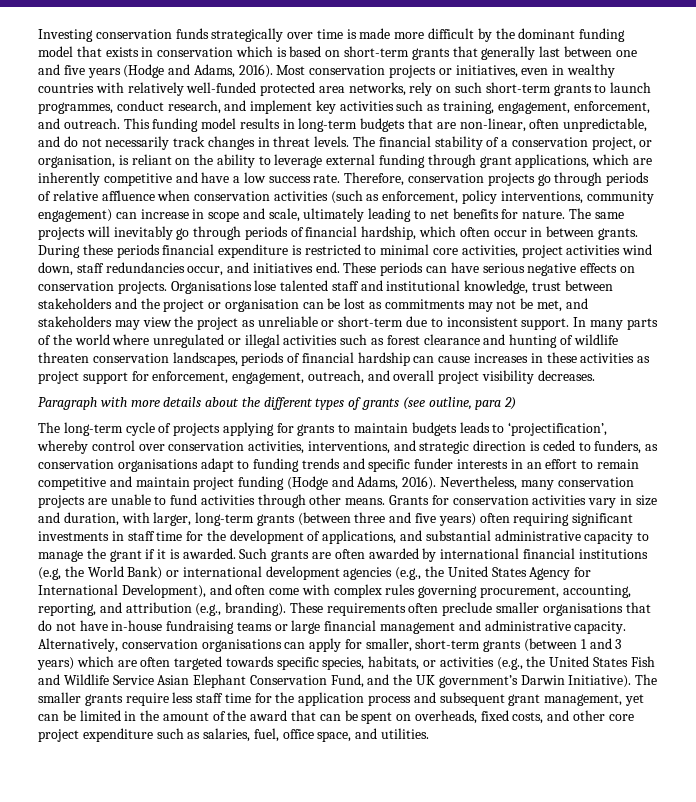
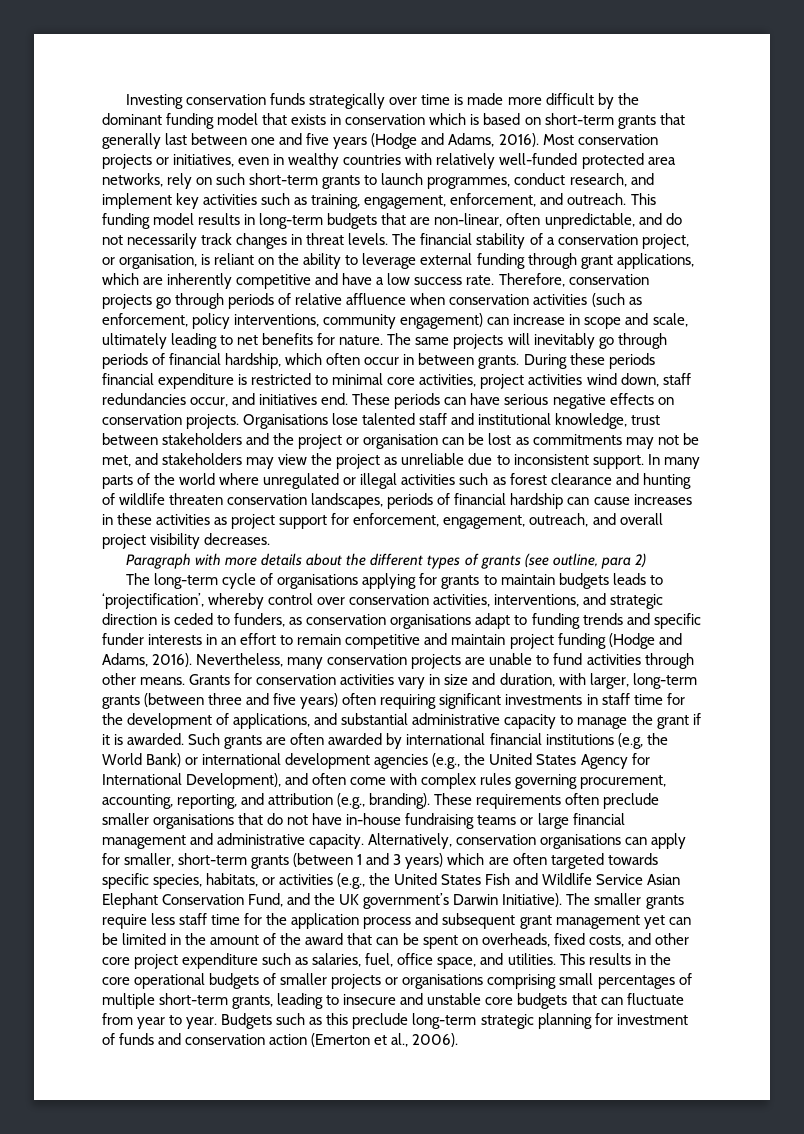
- Organisations lose talented staff and institutional knowledge, trust between stakeholders and the project or organisation can be lost as commitments may not be met, and stakeholders may view the project as unreliable or short-term due to inconsistent support.
+ Organisations lose talented staff and institutional knowledge, trust between stakeholders and the project or organisation can be lost as commitments may not be met, and stakeholders may view the project as unreliable due to inconsistent support.
- The long-term cycle of projects applying for grants to maintain budgets leads to ‘projectification’, whereby control over conservation activities, interventions, and strategic direction is ceded to funders, as conservation organisations adapt to funding trends and specific funder interests in an effort to remain competitive and maintain project funding (Hodge and Adams, 2016).
+ The long-term cycle of organisations applying for grants to maintain budgets leads to ‘projectification’, whereby control over conservation activities, interventions, and strategic direction is ceded to funders, as conservation organisations adapt to funding trends and specific funder interests in an effort to remain competitive and maintain project funding (Hodge and Adams, 2016).
- The smaller grants require less staff time for the application process and subsequent grant management, yet can be limited in the amount of the award that can be spent on overheads, fixed costs, and other core project expenditure such as salaries, fuel, office space, and utilities.
+ The smaller grants require less staff time for the application process and subsequent grant management yet can be limited in the amount of the award that can be spent on overheads, fixed costs, and other core project expenditure such as salaries, fuel, office space, and utilities.
+ This results in the core operational budgets of smaller projects or organisations comprising small percentages of multiple short-term grants, leading to insecure and unstable core budgets that can fluctuate from year to year. Budgets such as this preclude long-term strategic planning for investment of funds and conservation action (Emerton et al., 2006).

